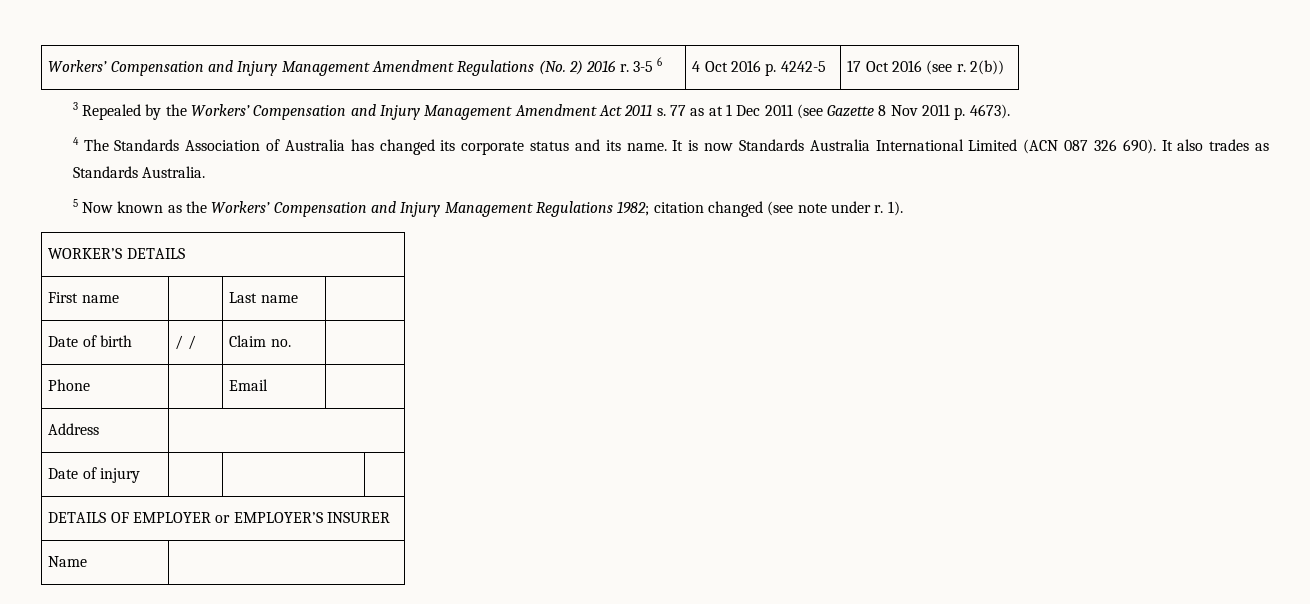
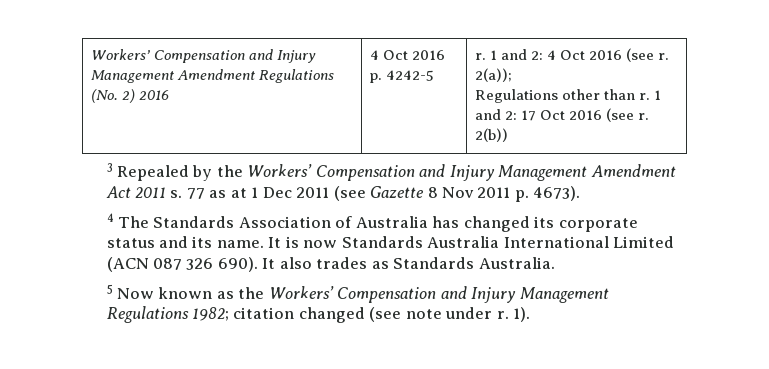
- Workers’ Compensation and Injury Management Amendment Regulations (No. 2) 2016 r. 3-5 6 | 4 Oct 2016 p. 4242-5 | 17 Oct 2016 (see r. 2(b))
+ Workers’ Compensation and Injury Management Amendment Regulations (No. 2) 2016 | 4 Oct 2016 p. 4242-5 | r. 1 and 2: 4 Oct 2016 (see r. 2(a));
+ Regulations other than r. 1 and 2: 17 Oct 2016 (see r. 2(b))
- WORKER’S DETAILS
- First name | | Last name |
- Date of birth | / / | Claim no. |
- Phone | | Email |
- Address |
- Date of injury | | |
- DETAILS OF EMPLOYER or EMPLOYER’S INSURER
- Name |

